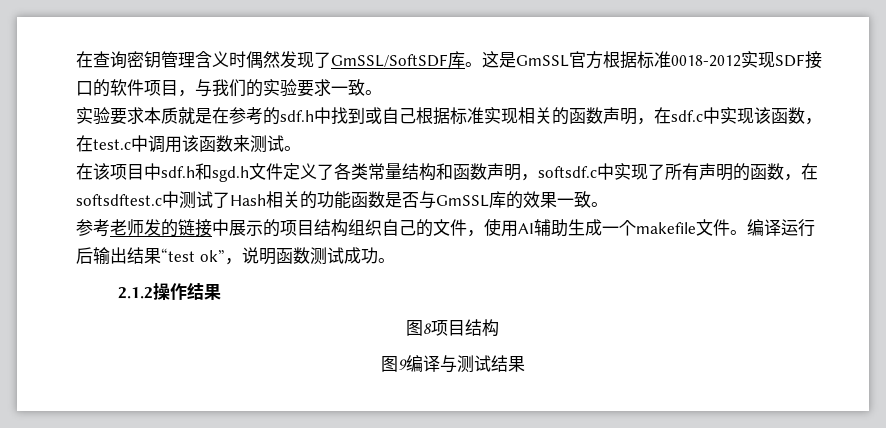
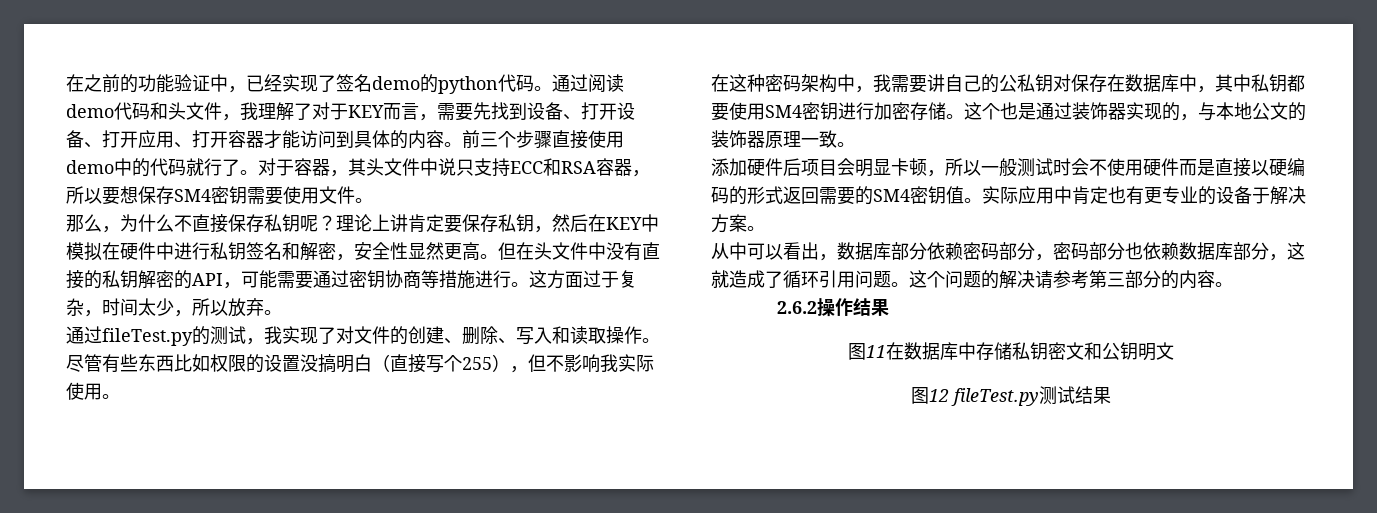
- 在查询密钥管理含义时偶然发现了GmSSL/SoftSDF库。这是GmSSL官方根据标准0018-2012实现SDF接口的软件项目，与我们的实验要求一致。
- 实验要求本质就是在参考的sdf.h中找到或自己根据标准实现相关的函数声明，在sdf.c中实现该函数，在test.c中调用该函数来测试。
- 在该项目中sdf.h和sgd.h文件定义了各类常量结构和函数声明，softsdf.c中实现了所有声明的函数，在softsdftest.c中测试了Hash相关的功能函数是否与GmSSL库的效果一致。
- 参考老师发的链接中展示的项目结构组织自己的文件，使用AI辅助生成一个makefile文件。编译运行后输出结果“test ok”，说明函数测试成功。
- 2.1.2操作结果
- 图8项目结构
- 图9编译与测试结果
+ 在之前的功能验证中，已经实现了签名demo的python代码。通过阅读demo代码和头文件，我理解了对于KEY而言，需要先找到设备、打开设备、打开应用、打开容器才能访问到具体的内容。前三个步骤直接使用demo中的代码就行了。对于容器，其头文件中说只支持ECC和RSA容器，所以要想保存SM4密钥需要使用文件。
+ 那么，为什么不直接保存私钥呢？理论上讲肯定要保存私钥，然后在KEY中模拟在硬件中进行私钥签名和解密，安全性显然更高。但在头文件中没有直接的私钥解密的API，可能需要通过密钥协商等措施进行。这方面过于复杂，时间太少，所以放弃。
+ 通过fileTest.py的测试，我实现了对文件的创建、删除、写入和读取操作。尽管有些东西比如权限的设置没搞明白（直接写个255），但不影响我实际使用。
+ 在这种密码架构中，我需要讲自己的公私钥对保存在数据库中，其中私钥都要使用SM4密钥进行加密存储。这个也是通过装饰器实现的，与本地公文的装饰器原理一致。
+ 添加硬件后项目会明显卡顿，所以一般测试时会不使用硬件而是直接以硬编码的形式返回需要的SM4密钥值。实际应用中肯定也有更专业的设备于解决方案。
+ 从中可以看出，数据库部分依赖密码部分，密码部分也依赖数据库部分，这就造成了循环引用问题。这个问题的解决请参考第三部分的内容。
+ 2.6.2操作结果
+ 图11在数据库中存储私钥密文和公钥明文
+ 图12 fileTest.py测试结果

